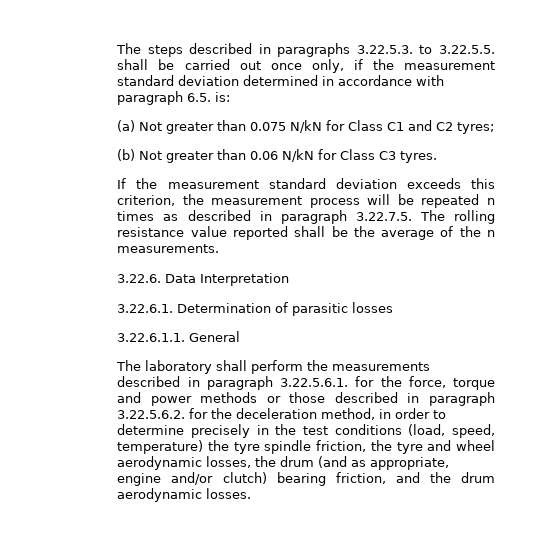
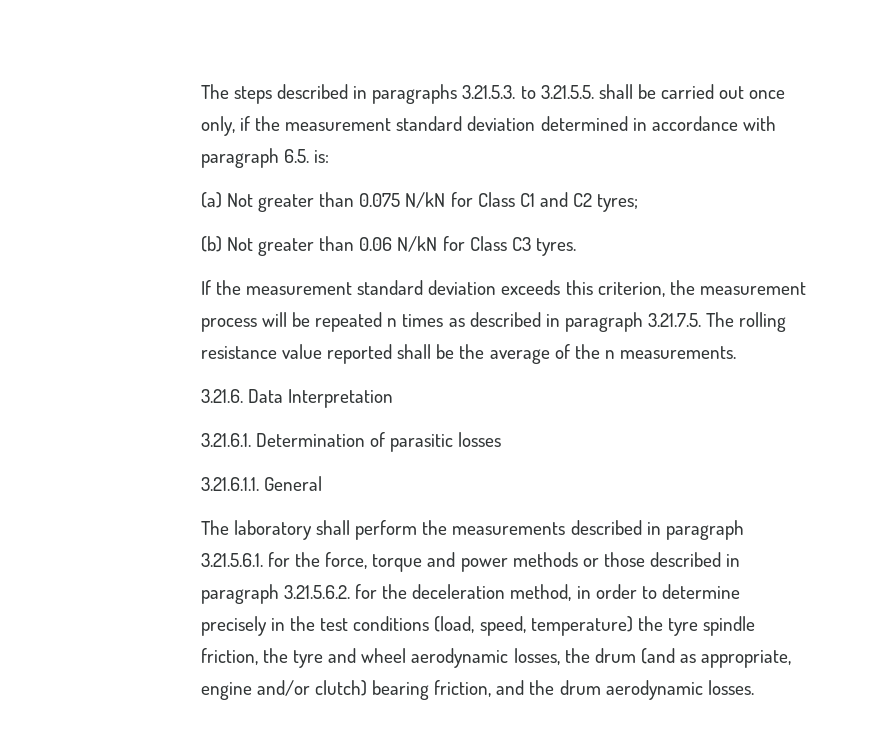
- The steps described in paragraphs 3.22.5.3. to 3.22.5.5. shall be carried out once only, if the measurement standard deviation determined in accordance with paragraph 6.5. is:
+ The steps described in paragraphs 3.21.5.3. to 3.21.5.5. shall be carried out once only, if the measurement standard deviation determined in accordance with paragraph 6.5. is:
- If the measurement standard deviation exceeds this criterion, the measurement process will be repeated n times as described in paragraph 3.22.7.5. The rolling resistance value reported shall be the average of the n measurements.
+ If the measurement standard deviation exceeds this criterion, the measurement process will be repeated n times as described in paragraph 3.21.7.5. The rolling resistance value reported shall be the average of the n measurements.
- 3.22.6. Data Interpretation
+ 3.21.6. Data Interpretation
- 3.22.6.1. Determination of parasitic losses
+ 3.21.6.1. Determination of parasitic losses
- 3.22.6.1.1. General
+ 3.21.6.1.1. General
- The laboratory shall perform the measurements described in paragraph 3.22.5.6.1. for the force, torque and power methods or those described in paragraph 3.22.5.6.2. for the deceleration method, in order to determine precisely in the test conditions (load, speed, temperature) the tyre spindle friction, the tyre and wheel aerodynamic losses, the drum (and as appropriate, engine and/or clutch) bearing friction, and the drum aerodynamic losses.
+ The laboratory shall perform the measurements described in paragraph 3.21.5.6.1. for the force, torque and power methods or those described in paragraph 3.21.5.6.2. for the deceleration method, in order to determine precisely in the test conditions (load, speed, temperature) the tyre spindle friction, the tyre and wheel aerodynamic losses, the drum (and as appropriate, engine and/or clutch) bearing friction, and the drum aerodynamic losses.

